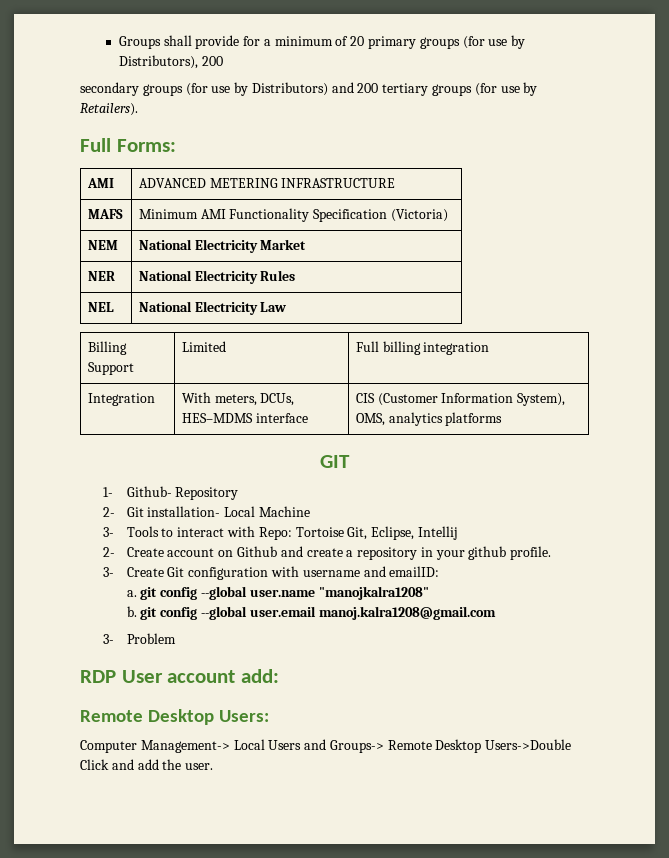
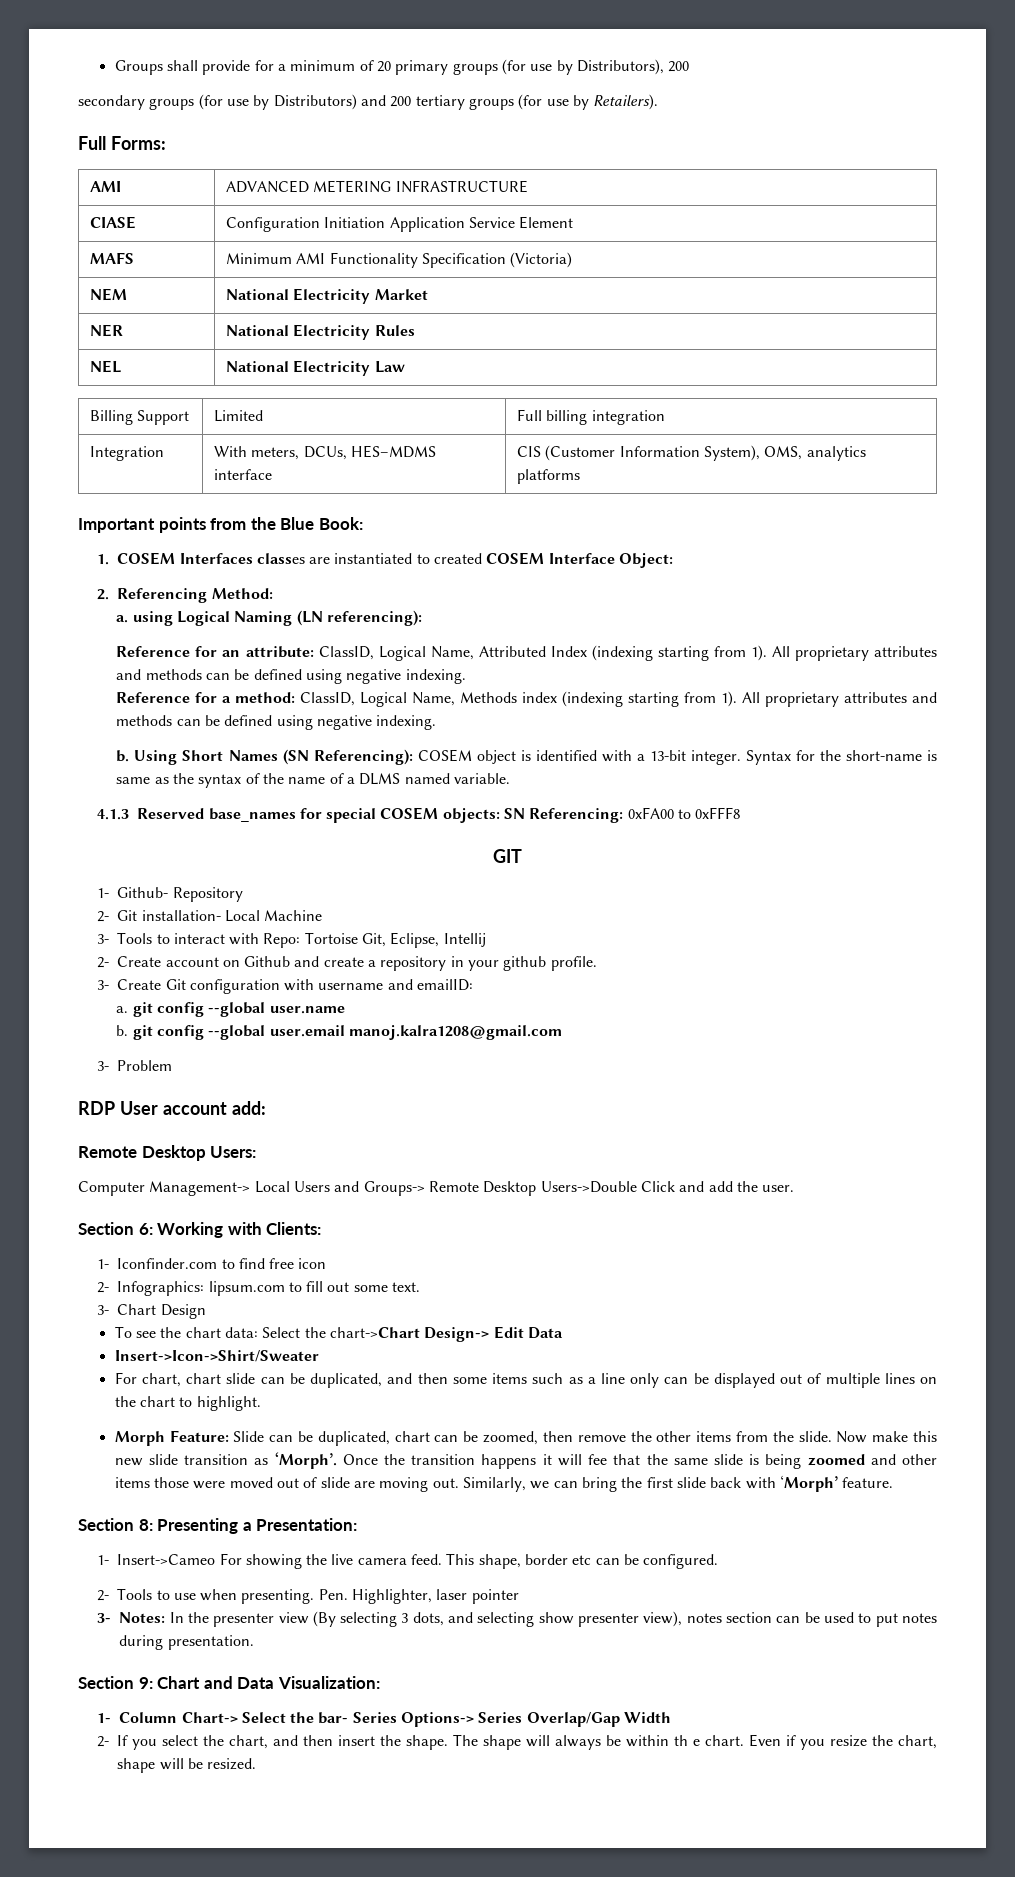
+ CIASE | Configuration Initiation Application Service Element
+ Important points from the Blue Book:
+ 1. COSEM Interfaces classes are instantiated to created COSEM Interface Object:
+ 2. Referencing Method:
+ a. using Logical Naming (LN referencing):
+ Reference for an attribute: ClassID, Logical Name, Attributed Index (indexing starting from 1). All proprietary attributes and methods can be defined using negative indexing.
+ Reference for a method: ClassID, Logical Name, Methods index (indexing starting from 1). All proprietary attributes and methods can be defined using negative indexing.
+ b. Using Short Names (SN Referencing): COSEM object is identified with a 13-bit integer. Syntax for the short-name is same as the syntax of the name of a DLMS named variable.
+ 4.1.3 Reserved base_names for special COSEM objects: SN Referencing: 0xFA00 to 0xFFF8
- a. git config --global user.name "manojkalra1208"
+ a. git config --global user.name
+ Section 6: Working with Clients:
+ 1- Iconfinder.com to find free icon
+ 2- Infographics: lipsum.com to fill out some text.
+ 3- Chart Design
+ To see the chart data: Select the chart->Chart Design-> Edit Data
+ Insert->Icon->Shirt/Sweater
+ For chart, chart slide can be duplicated, and then some items such as a line only can be displayed out of multiple lines on the chart to highlight.
+ Morph Feature: Slide can be duplicated, chart can be zoomed, then remove the other items from the slide. Now make this new slide transition as ‘Morph’. Once the transition happens it will fee that the same slide is being zoomed and other items those were moved out of slide are moving out. Similarly, we can bring the first slide back with ‘Morph’ feature.
+ Section 8: Presenting a Presentation:
+ 1- Insert->Cameo For showing the live camera feed. This shape, border etc can be configured.
+ 2- Tools to use when presenting. Pen. Highlighter, laser pointer
+ 3- Notes: In the presenter view (By selecting 3 dots, and selecting show presenter view), notes section can be used to put notes during presentation.
+ Section 9: Chart and Data Visualization:
+ 1- Column Chart-> Select the bar- Series Options-> Series Overlap/Gap Width
+ 2- If you select the chart, and then insert the shape. The shape will always be within th e chart. Even if you resize the chart, shape will be resized.

